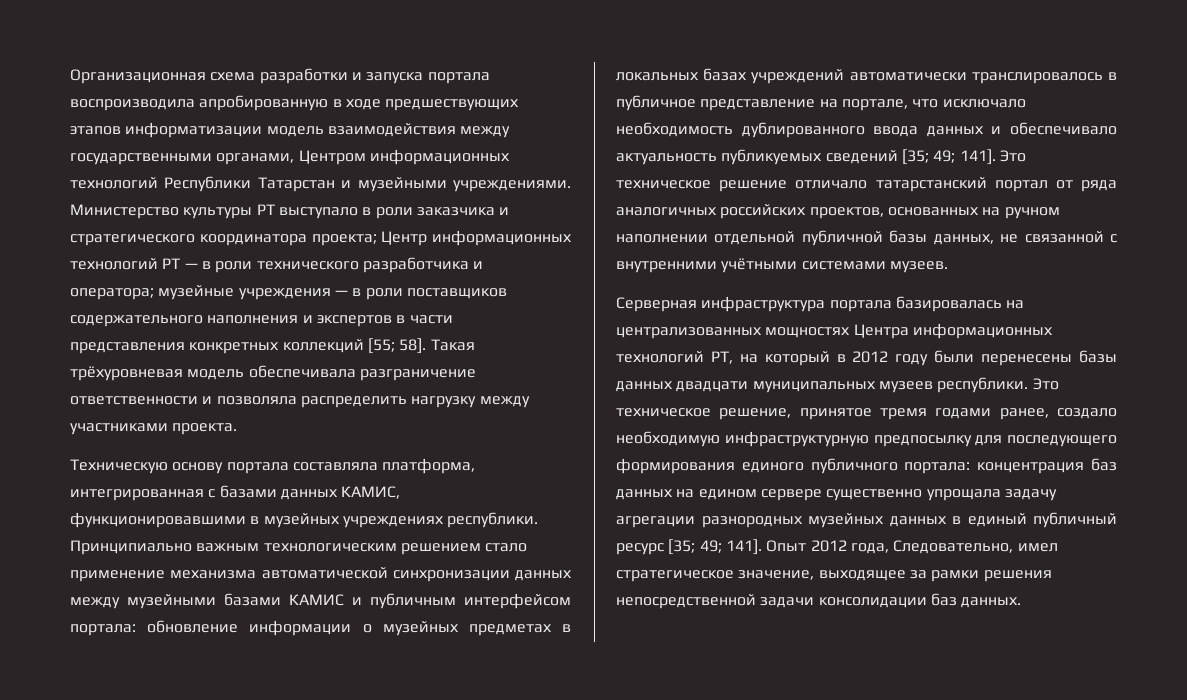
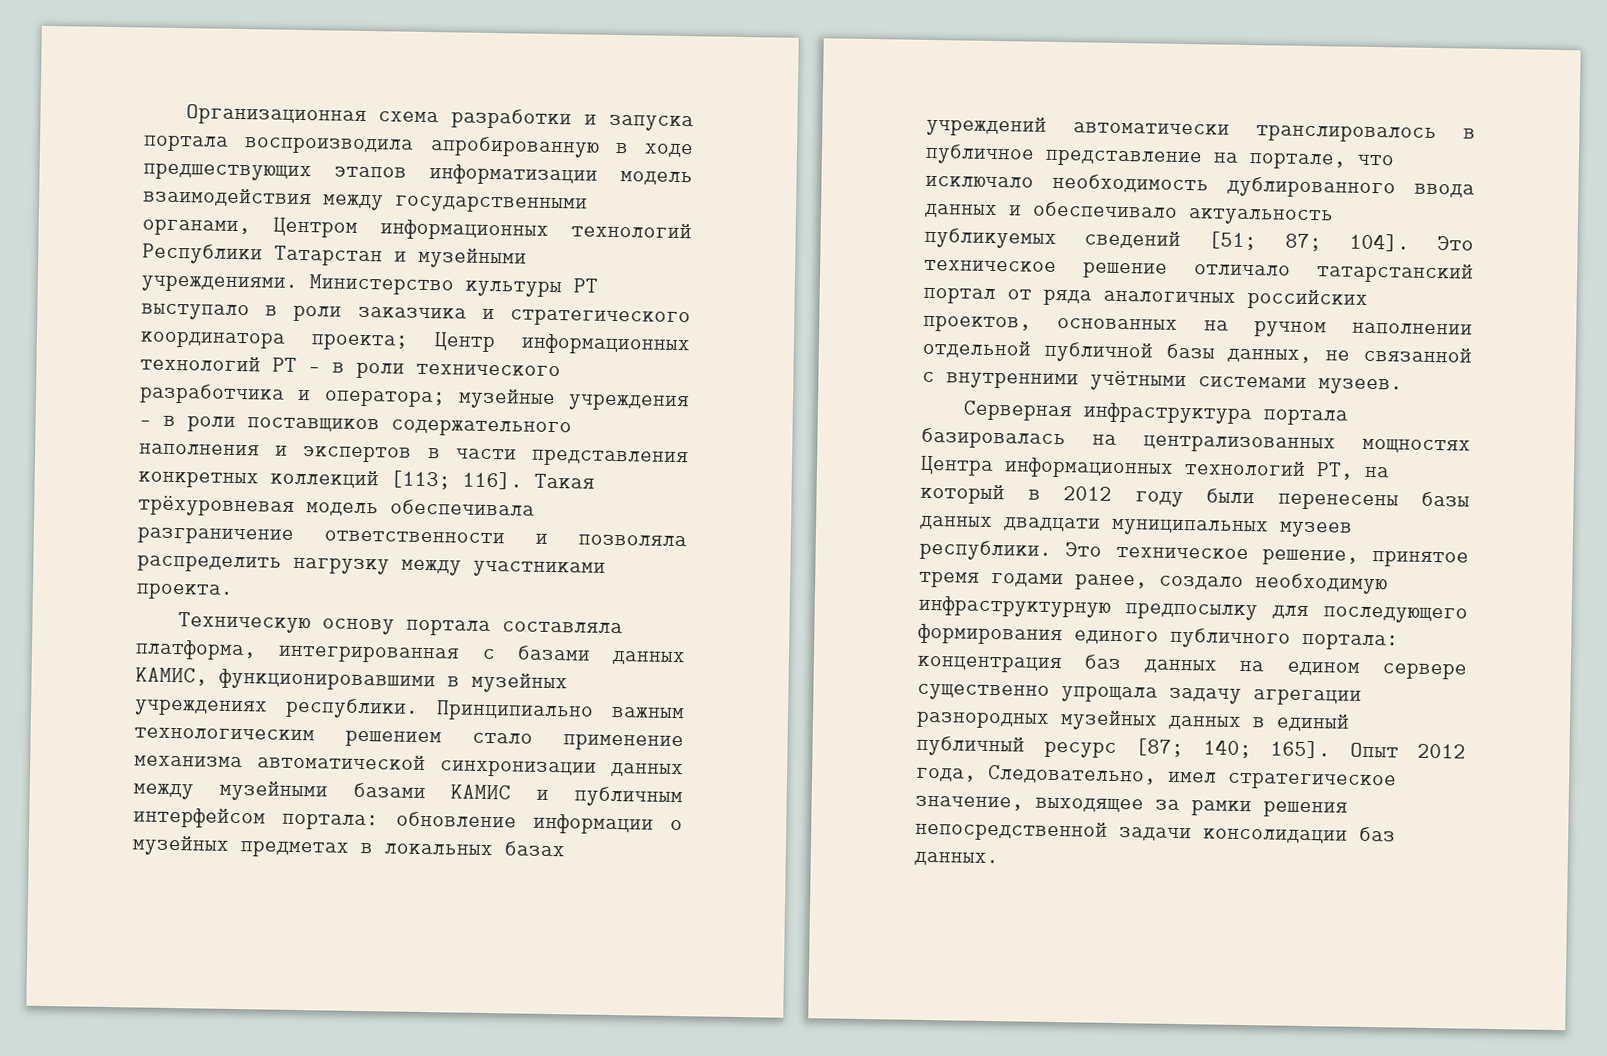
- Министерство культуры РТ выступало в роли заказчика и стратегического координатора проекта; Центр информационных технологий РТ — в роли технического разработчика и оператора; музейные учреждения — в роли поставщиков содержательного наполнения и экспертов в части представления конкретных коллекций [55; 58].
+ Министерство культуры РТ выступало в роли заказчика и стратегического координатора проекта; Центр информационных технологий РТ — в роли технического разработчика и оператора; музейные учреждения — в роли поставщиков содержательного наполнения и экспертов в части представления конкретных коллекций [113; 116].
- Принципиально важным технологическим решением стало применение механизма автоматической синхронизации данных между музейными базами КАМИС и публичным интерфейсом портала: обновление информации о музейных предметах в локальных базах учреждений автоматически транслировалось в публичное представление на портале, что исключало необходимость дублированного ввода данных и обеспечивало актуальность публикуемых сведений [35; 49; 141].
+ Принципиально важным технологическим решением стало применение механизма автоматической синхронизации данных между музейными базами КАМИС и публичным интерфейсом портала: обновление информации о музейных предметах в локальных базах учреждений автоматически транслировалось в публичное представление на портале, что исключало необходимость дублированного ввода данных и обеспечивало актуальность публикуемых сведений [51; 87; 104].
- Это техническое решение, принятое тремя годами ранее, создало необходимую инфраструктурную предпосылку для последующего формирования единого публичного портала: концентрация баз данных на едином сервере существенно упрощала задачу агрегации разнородных музейных данных в единый публичный ресурс [35; 49; 141].
+ Это техническое решение, принятое тремя годами ранее, создало необходимую инфраструктурную предпосылку для последующего формирования единого публичного портала: концентрация баз данных на едином сервере существенно упрощала задачу агрегации разнородных музейных данных в единый публичный ресурс [87; 140; 165].

